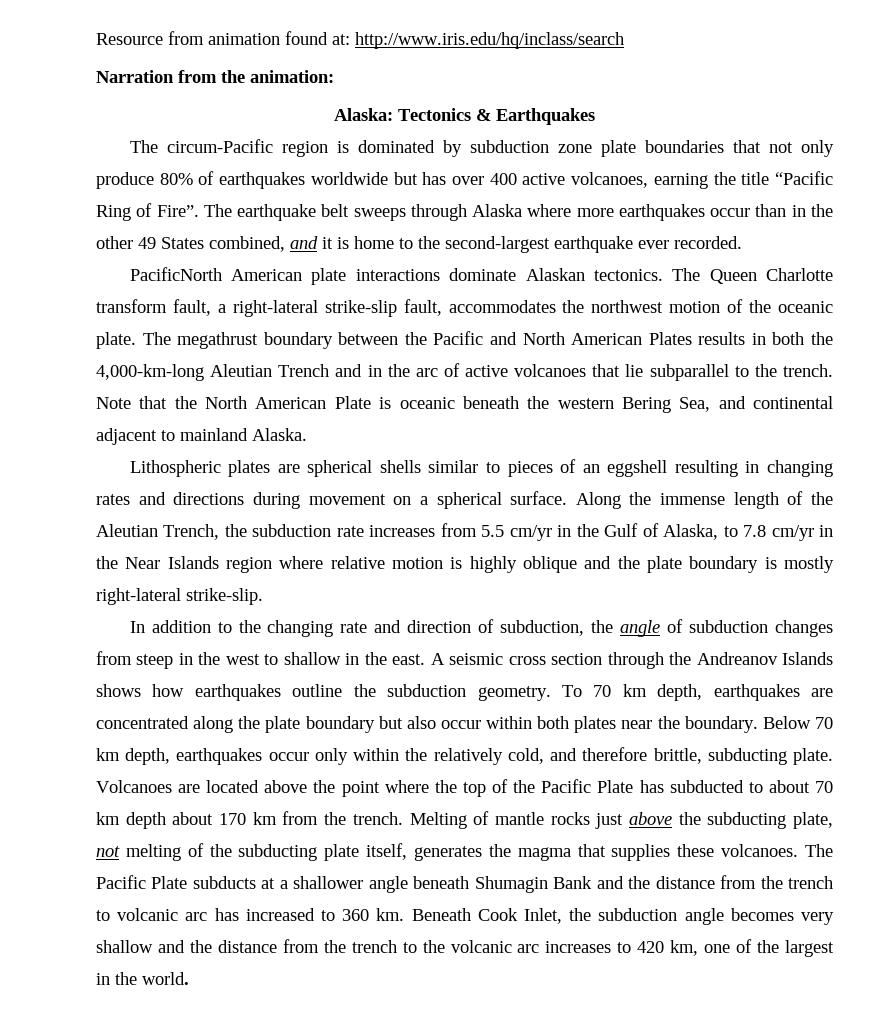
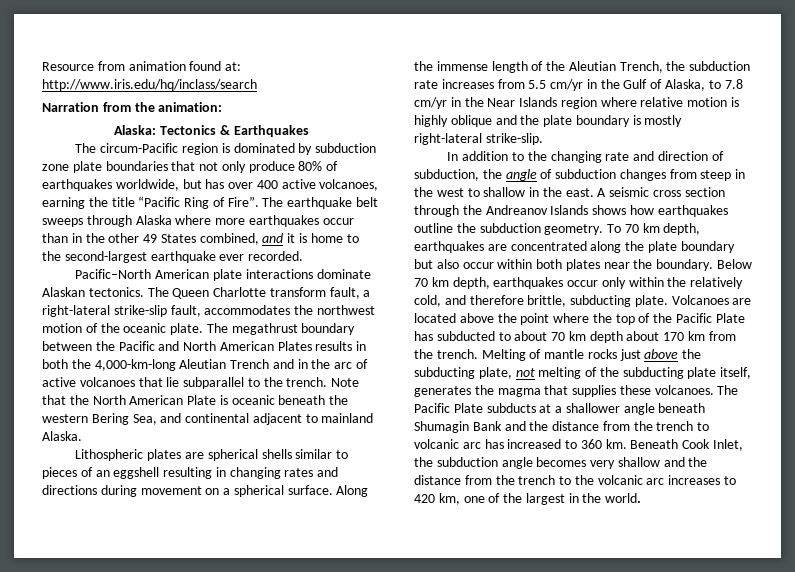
- The circum-Pacific region is dominated by subduction zone plate boundaries that not only produce 80% of earthquakes worldwide but has over 400 active volcanoes, earning the title “Pacific Ring of Fire”.
+ The circum-Pacific region is dominated by subduction zone plate boundaries that not only produce 80% of earthquakes worldwide, but has over 400 active volcanoes, earning the title “Pacific Ring of Fire”.
- PacificNorth American plate interactions dominate Alaskan tectonics.
+ Pacific–North American plate interactions dominate Alaskan tectonics.

